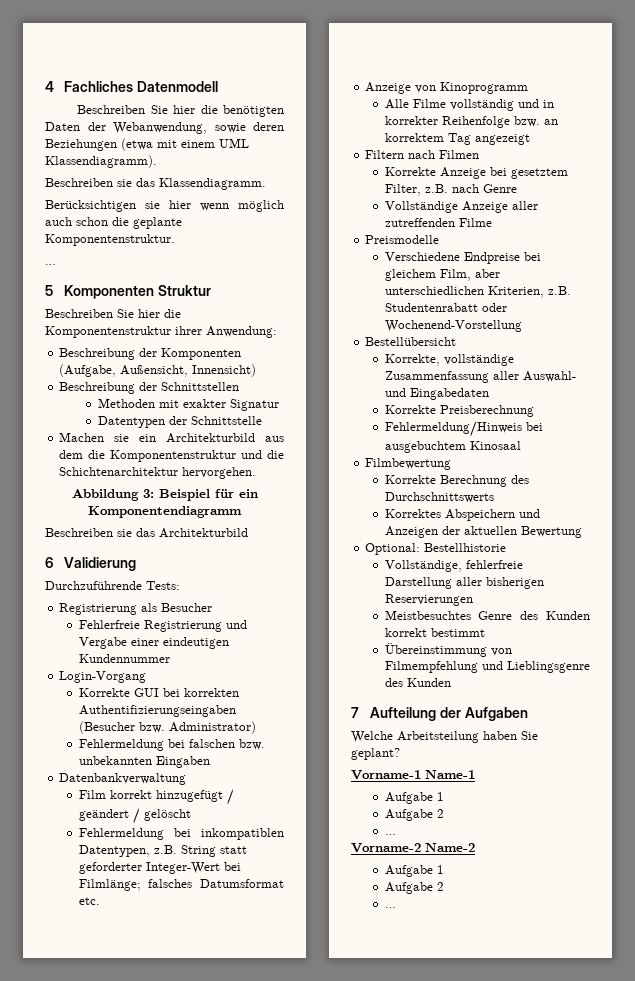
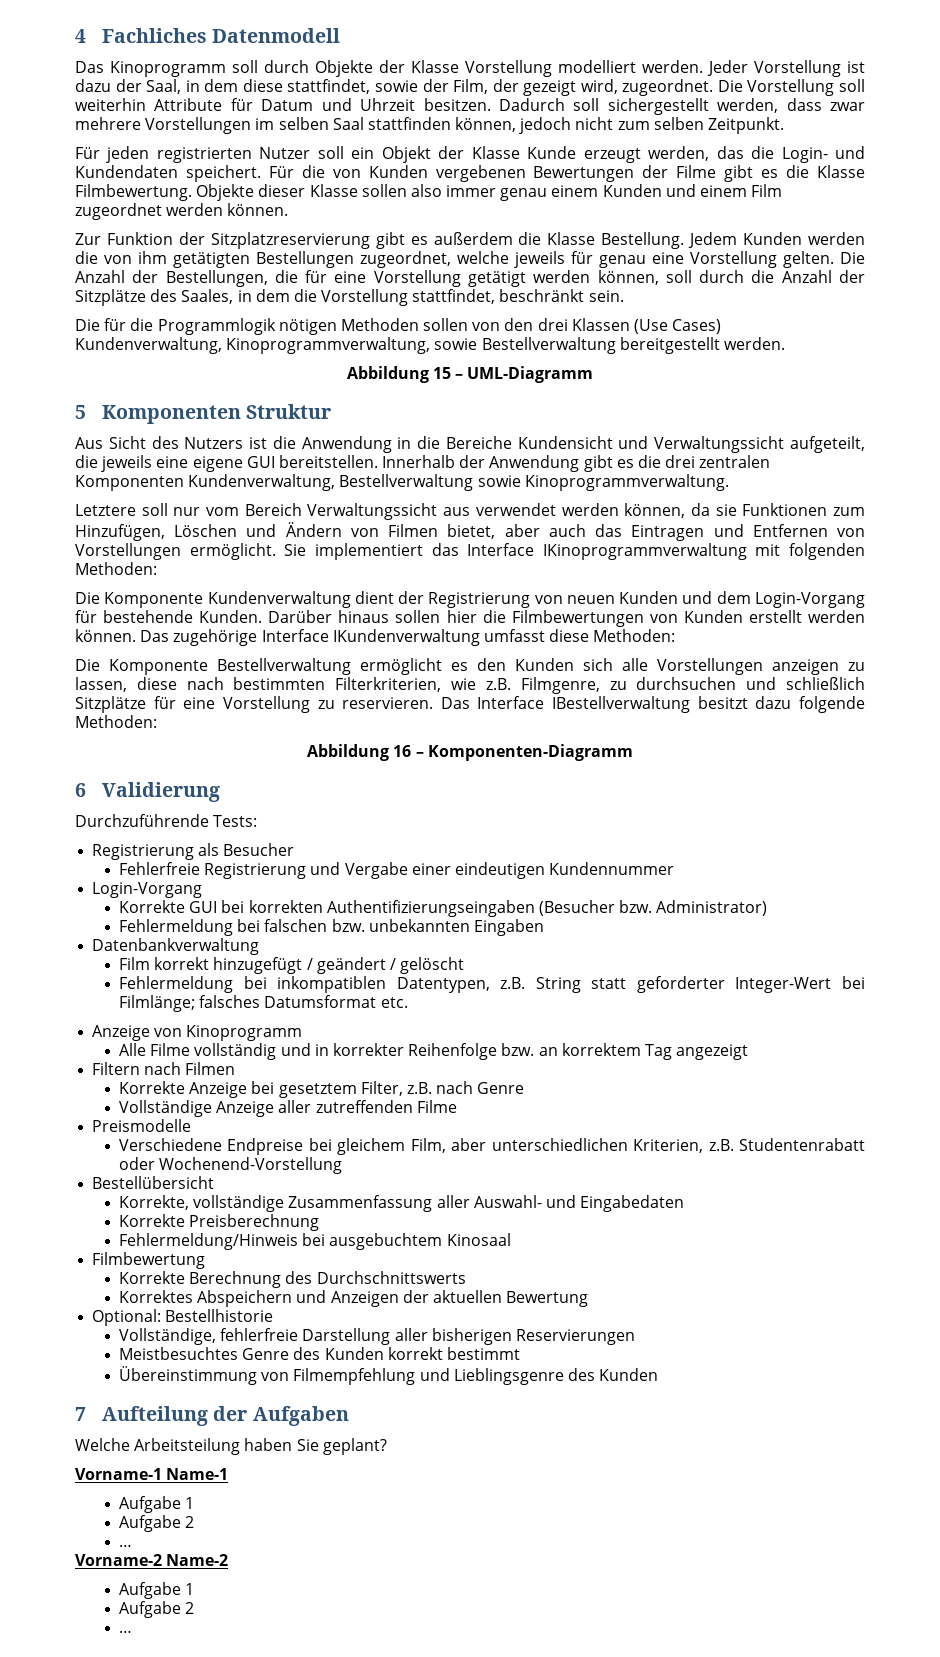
- Beschreiben Sie hier die benötigten Daten der Webanwendung, sowie deren Beziehungen (etwa mit einem UML Klassendiagramm).
- Beschreiben sie das Klassendiagramm.
- Berücksichtigen sie hier wenn möglich auch schon die geplante Komponentenstruktur.
- …
+ Das Kinoprogramm soll durch Objekte der Klasse Vorstellung modelliert werden. Jeder Vorstellung ist dazu der Saal, in dem diese stattfindet, sowie der Film, der gezeigt wird, zugeordnet. Die Vorstellung soll weiterhin Attribute für Datum und Uhrzeit besitzen. Dadurch soll sichergestellt werden, dass zwar mehrere Vorstellungen im selben Saal stattfinden können, jedoch nicht zum selben Zeitpunkt.
+ Für jeden registrierten Nutzer soll ein Objekt der Klasse Kunde erzeugt werden, das die Login- und Kundendaten speichert. Für die von Kunden vergebenen Bewertungen der Filme gibt es die Klasse Filmbewertung. Objekte dieser Klasse sollen also immer genau einem Kunden und einem Film zugeordnet werden können.
+ Zur Funktion der Sitzplatzreservierung gibt es außerdem die Klasse Bestellung. Jedem Kunden werden die von ihm getätigten Bestellungen zugeordnet, welche jeweils für genau eine Vorstellung gelten. Die Anzahl der Bestellungen, die für eine Vorstellung getätigt werden können, soll durch die Anzahl der Sitzplätze des Saales, in dem die Vorstellung stattfindet, beschränkt sein.
+ Die für die Programmlogik nötigen Methoden sollen von den drei Klassen (Use Cases) Kundenverwaltung, Kinoprogrammverwaltung, sowie Bestellverwaltung bereitgestellt werden.
+ Abbildung 15 – UML-Diagramm
  5 Komponenten Struktur
- Beschreiben Sie hier die Komponentenstruktur ihrer Anwendung:
- Beschreibung der Komponenten (Aufgabe, Außensicht, Innensicht)
- Beschreibung der Schnittstellen
- Methoden mit exakter Signatur
- Datentypen der Schnittstelle
- Machen sie ein Architekturbild aus dem die Komponentenstruktur und die Schichtenarchitektur hervorgehen.
- Abbildung 3: Beispiel für ein Komponentendiagramm
- Beschreiben sie das Architekturbild
+ Aus Sicht des Nutzers ist die Anwendung in die Bereiche Kundensicht und Verwaltungssicht aufgeteilt, die jeweils eine eigene GUI bereitstellen. Innerhalb der Anwendung gibt es die drei zentralen Komponenten Kundenverwaltung, Bestellverwaltung sowie Kinoprogrammverwaltung.
+ Letztere soll nur vom Bereich Verwaltungssicht aus verwendet werden können, da sie Funktionen zum Hinzufügen, Löschen und Ändern von Filmen bietet, aber auch das Eintragen und Entfernen von Vorstellungen ermöglicht. Sie implementiert das Interface IKinoprogrammverwaltung mit folgenden Methoden:
+ Die Komponente Kundenverwaltung dient der Registrierung von neuen Kunden und dem Login-Vorgang für bestehende Kunden. Darüber hinaus sollen hier die Filmbewertungen von Kunden erstellt werden können. Das zugehörige Interface IKundenverwaltung umfasst diese Methoden:
+ Die Komponente Bestellverwaltung ermöglicht es den Kunden sich alle Vorstellungen anzeigen zu lassen, diese nach bestimmten Filterkriterien, wie z.B. Filmgenre, zu durchsuchen und schließlich Sitzplätze für eine Vorstellung zu reservieren. Das Interface IBestellverwaltung besitzt dazu folgende Methoden:
+ Abbildung 16 – Komponenten-Diagramm

